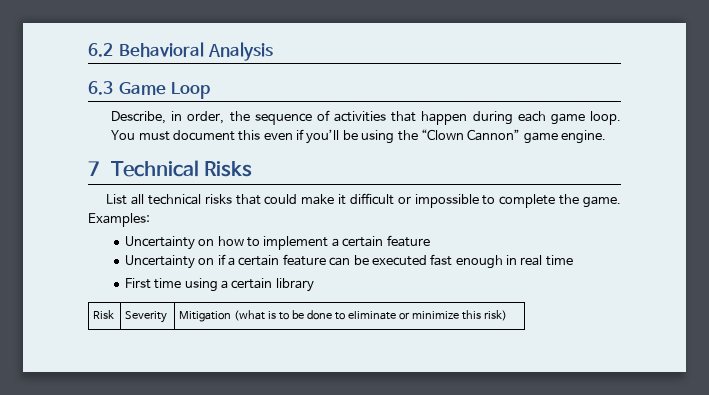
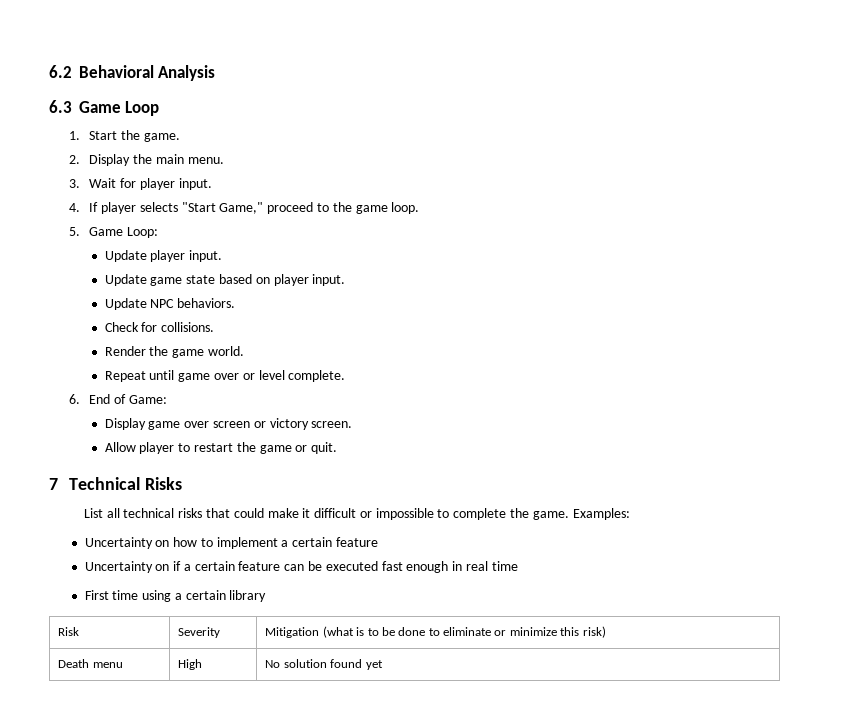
- Describe, in order, the sequence of activities that happen during each game loop. You must document this even if you’ll be using the “Clown Cannon” game engine.
+ 1. Start the game.
+ 2. Display the main menu.
+ 3. Wait for player input.
+ 4. If player selects "Start Game," proceed to the game loop.
+ 5. Game Loop:
+ Update player input.
+ Update game state based on player input.
+ Update NPC behaviors.
+ Check for collisions.
+ Render the game world.
+ Repeat until game over or level complete.
+ 6. End of Game:
+ Display game over screen or victory screen.
+ Allow player to restart the game or quit.
+ Death menu | High | No solution found yet

